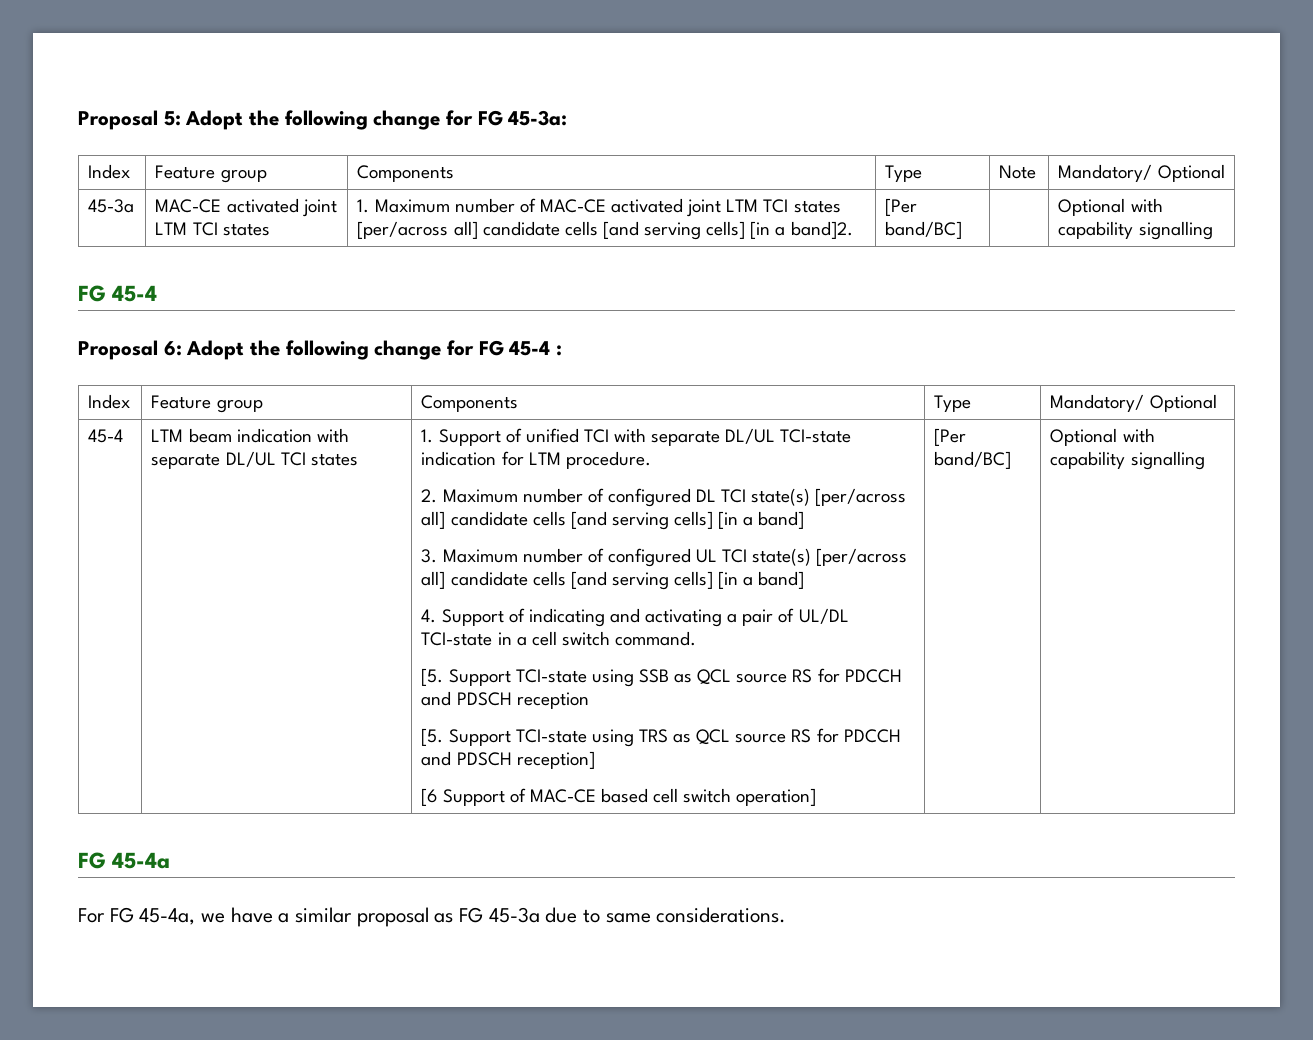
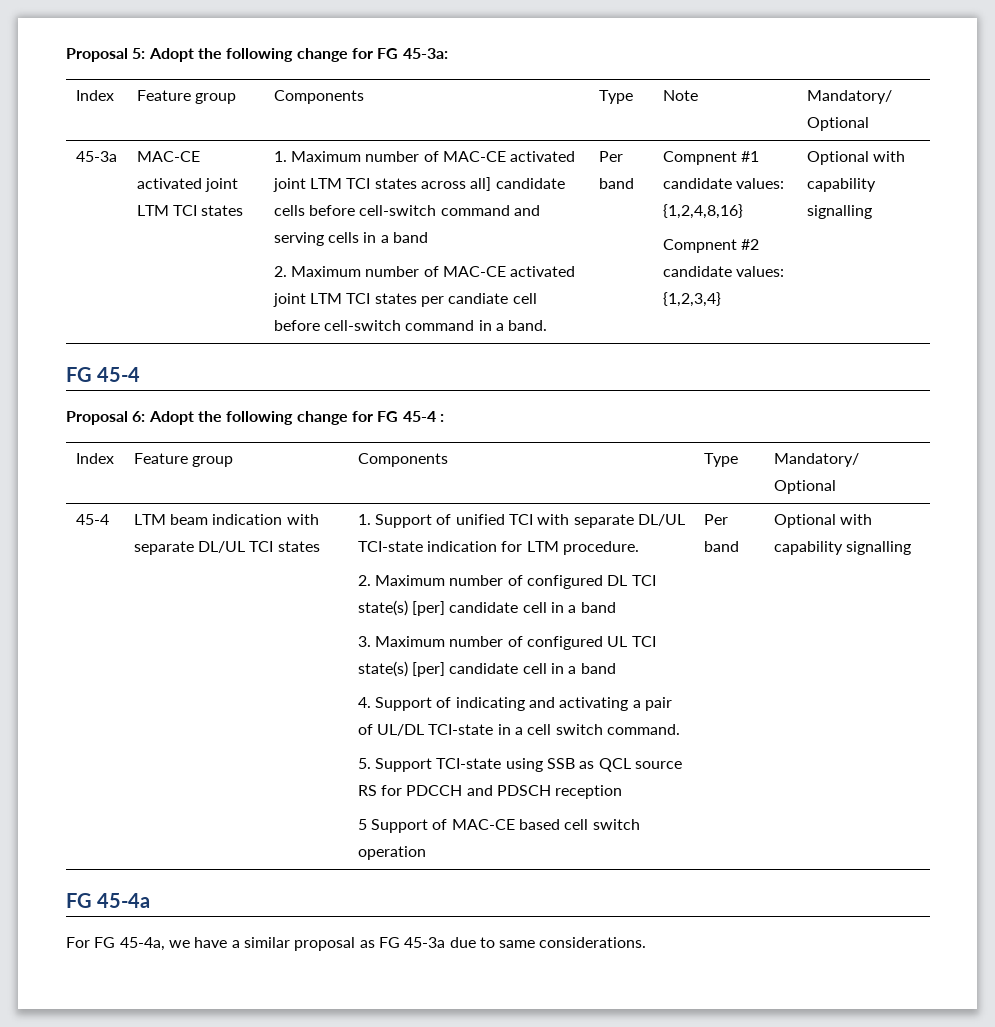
- 1. Maximum number of MAC-CE activated joint LTM TCI states [per/across all] candidate cells [and serving cells] [in a band]2. | [Per band/BC]
+ 1. Maximum number of MAC-CE activated joint LTM TCI states across all] candidate cells before cell-switch command and serving cells in a band
+ 2. Maximum number of MAC-CE activated joint LTM TCI states per candiate cell before cell-switch command in a band. | Per band | Compnent #1 candidate values: {1,2,4,8,16}
+ Compnent #2 candidate values: {1,2,3,4}
- 2. Maximum number of configured DL TCI state(s) [per/across all] candidate cells [and serving cells] [in a band]
+ 2. Maximum number of configured DL TCI state(s) [per] candidate cell in a band
- 3. Maximum number of configured UL TCI state(s) [per/across all] candidate cells [and serving cells] [in a band]
+ 3. Maximum number of configured UL TCI state(s) [per] candidate cell in a band
- [5. Support TCI-state using SSB as QCL source RS for PDCCH and PDSCH reception
+ 5. Support TCI-state using SSB as QCL source RS for PDCCH and PDSCH reception
- [5. Support TCI-state using TRS as QCL source RS for PDCCH and PDSCH reception]
- [6 Support of MAC-CE based cell switch operation] | [Per band/BC]
+ 5 Support of MAC-CE based cell switch operation | Per band

